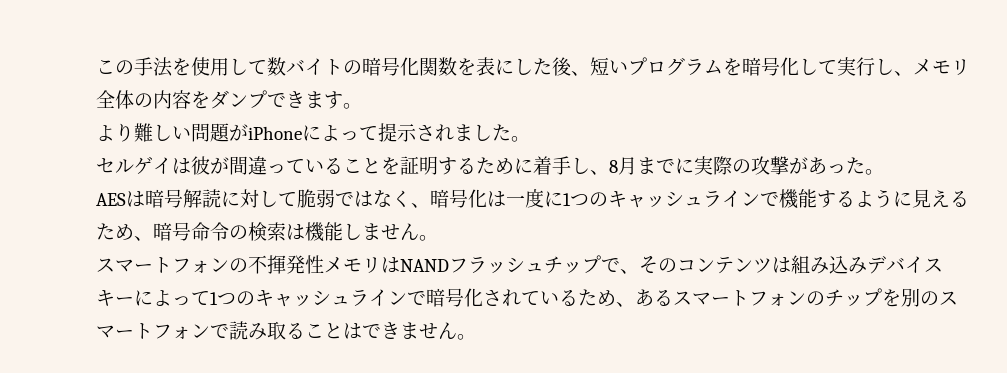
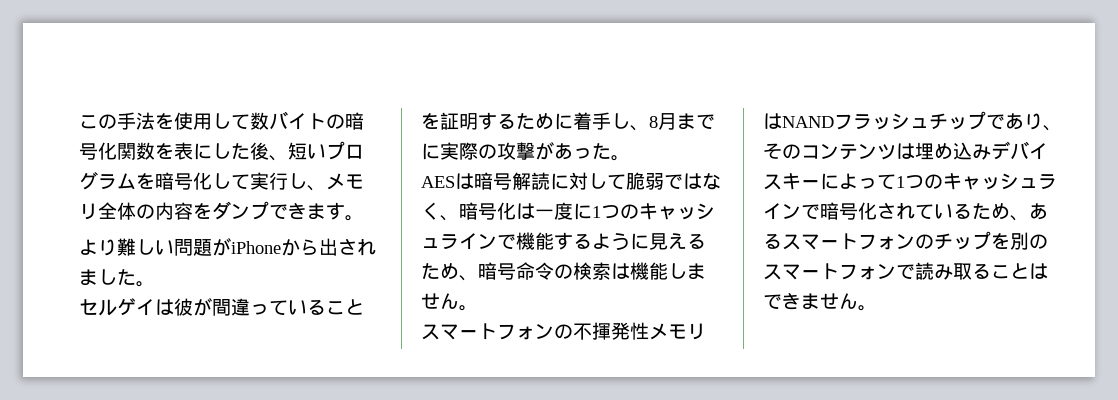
- より難しい問題がiPhoneによって提示されました。
+ より難しい問題がiPhoneから出されました。
- スマートフォンの不揮発性メモリはNANDフラッシュチップで、そのコンテンツは組み込みデバイスキーによって1つのキャッシュラインで暗号化されているため、あるスマートフォンのチップを別のスマートフォンで読み取ることはできません。
+ スマートフォンの不揮発性メモリはNANDフラッシュチップであり、そのコンテンツは埋め込みデバイスキーによって1つのキャッシュラインで暗号化されているため、あるスマートフォンのチップを別のスマートフォンで読み取ることはできません。

